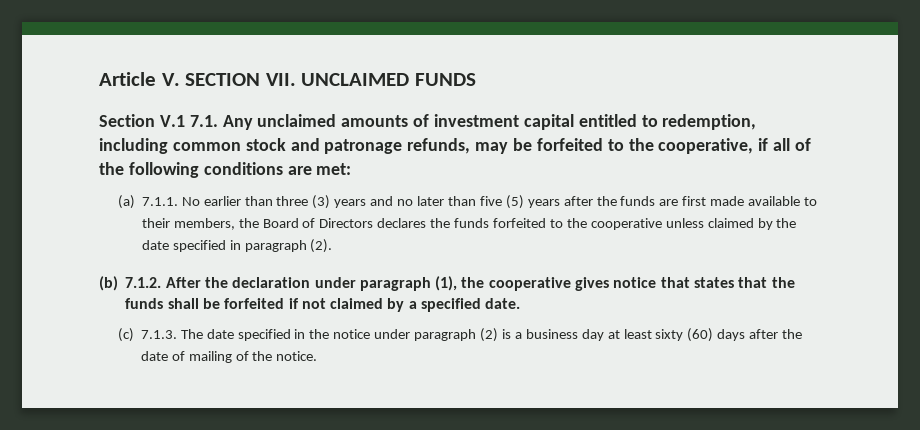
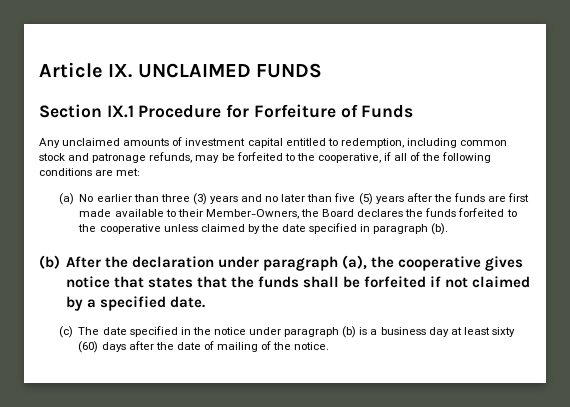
- Article V. SECTION VII. UNCLAIMED FUNDS
+ Article IX. UNCLAIMED FUNDS
- Section V.1 7.1. Any unclaimed amounts of investment capital entitled to redemption, including common stock and patronage refunds, may be forfeited to the cooperative, if all of the following conditions are met:
+ Section IX.1 Procedure for Forfeiture of Funds
+ Any unclaimed amounts of investment capital entitled to redemption, including common stock and patronage refunds, may be forfeited to the cooperative, if all of the following conditions are met:
- (a) 7.1.1. No earlier than three (3) years and no later than five (5) years after the funds are first made available to their members, the Board of Directors declares the funds forfeited to the cooperative unless claimed by the date specified in paragraph (2).
- (b) 7.1.2. After the declaration under paragraph (1), the cooperative gives notice that states that the funds shall be forfeited if not claimed by a specified date.
+ (a) No earlier than three (3) years and no later than five (5) years after the funds are first made available to their Member-Owners, the Board declares the funds forfeited to the cooperative unless claimed by the date specified in paragraph (b).
+ (b) After the declaration under paragraph (a), the cooperative gives notice that states that the funds shall be forfeited if not claimed by a specified date.
- (c) 7.1.3. The date specified in the notice under paragraph (2) is a business day at least sixty (60) days after the date of mailing of the notice.
+ (c) The date specified in the notice under paragraph (b) is a business day at least sixty (60) days after the date of mailing of the notice.

